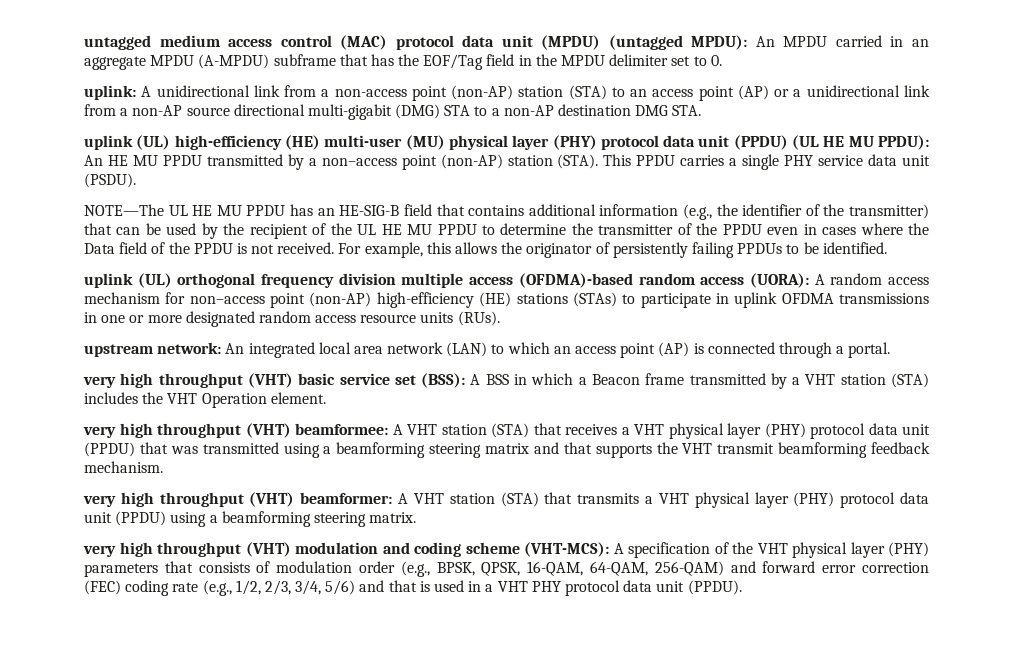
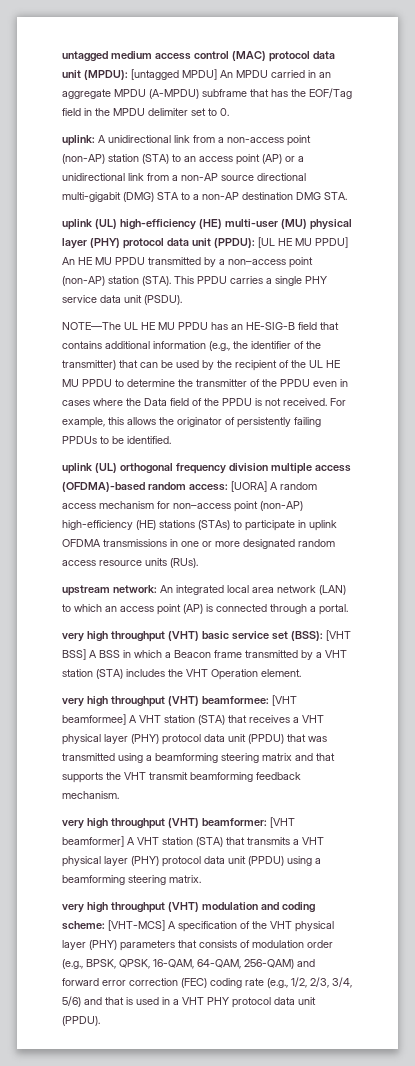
- untagged medium access control (MAC) protocol data unit (MPDU) (untagged MPDU): An MPDU carried in an aggregate MPDU (A-MPDU) subframe that has the EOF/Tag field in the MPDU delimiter set to 0.
+ untagged medium access control (MAC) protocol data unit (MPDU): [untagged MPDU] An MPDU carried in an aggregate MPDU (A-MPDU) subframe that has the EOF/Tag field in the MPDU delimiter set to 0.
- uplink (UL) high-efficiency (HE) multi-user (MU) physical layer (PHY) protocol data unit (PPDU) (UL HE MU PPDU): An HE MU PPDU transmitted by a non–access point (non-AP) station (STA).
+ uplink (UL) high-efficiency (HE) multi-user (MU) physical layer (PHY) protocol data unit (PPDU): [UL HE MU PPDU] An HE MU PPDU transmitted by a non–access point (non-AP) station (STA).
- uplink (UL) orthogonal frequency division multiple access (OFDMA)-based random access (UORA): A random access mechanism for non–access point (non-AP) high-efficiency (HE) stations (STAs) to participate in uplink OFDMA transmissions in one or more designated random access resource units (RUs).
+ uplink (UL) orthogonal frequency division multiple access (OFDMA)-based random access: [UORA] A random access mechanism for non–access point (non-AP) high-efficiency (HE) stations (STAs) to participate in uplink OFDMA transmissions in one or more designated random access resource units (RUs).
- very high throughput (VHT) basic service set (BSS): A BSS in which a Beacon frame transmitted by a VHT station (STA) includes the VHT Operation element.
+ very high throughput (VHT) basic service set (BSS): [VHT BSS] A BSS in which a Beacon frame transmitted by a VHT station (STA) includes the VHT Operation element.
- very high throughput (VHT) beamformee: A VHT station (STA) that receives a VHT physical layer (PHY) protocol data unit (PPDU) that was transmitted using a beamforming steering matrix and that supports the VHT transmit beamforming feedback mechanism.
+ very high throughput (VHT) beamformee: [VHT beamformee] A VHT station (STA) that receives a VHT physical layer (PHY) protocol data unit (PPDU) that was transmitted using a beamforming steering matrix and that supports the VHT transmit beamforming feedback mechanism.
- very high throughput (VHT) beamformer: A VHT station (STA) that transmits a VHT physical layer (PHY) protocol data unit (PPDU) using a beamforming steering matrix.
+ very high throughput (VHT) beamformer: [VHT beamformer] A VHT station (STA) that transmits a VHT physical layer (PHY) protocol data unit (PPDU) using a beamforming steering matrix.
- very high throughput (VHT) modulation and coding scheme (VHT-MCS): A specification of the VHT physical layer (PHY) parameters that consists of modulation order (e.g., BPSK, QPSK, 16-QAM, 64-QAM, 256-QAM) and forward error correction (FEC) coding rate (e.g., 1/2, 2/3, 3/4, 5/6) and that is used in a VHT PHY protocol data unit (PPDU).
+ very high throughput (VHT) modulation and coding scheme: [VHT-MCS] A specification of the VHT physical layer (PHY) parameters that consists of modulation order (e.g., BPSK, QPSK, 16-QAM, 64-QAM, 256-QAM) and forward error correction (FEC) coding rate (e.g., 1/2, 2/3, 3/4, 5/6) and that is used in a VHT PHY protocol data unit (PPDU).

